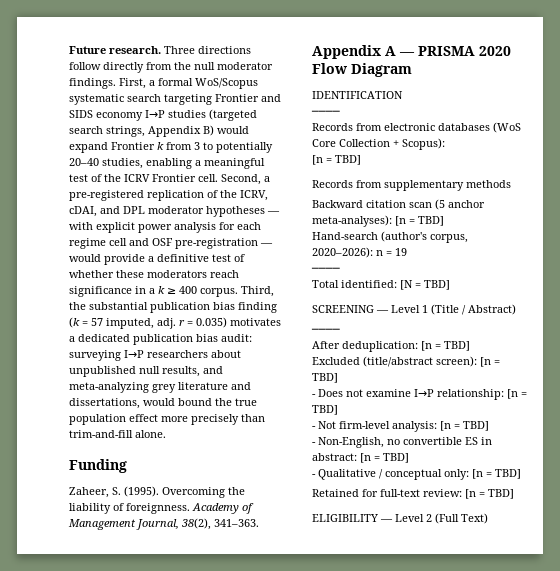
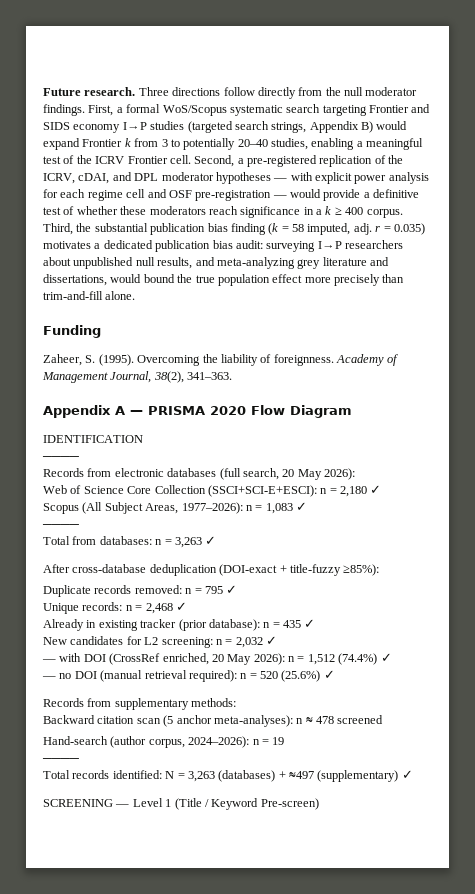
- Third, the substantial publication bias finding (k = 57 imputed, adj. r = 0.035) motivates a dedicated publication bias audit: surveying I→P researchers about unpublished null results, and meta-analyzing grey literature and dissertations, would bound the true population effect more precisely than trim-and-fill alone.
+ Third, the substantial publication bias finding (k = 58 imputed, adj. r = 0.035) motivates a dedicated publication bias audit: surveying I→P researchers about unpublished null results, and meta-analyzing grey literature and dissertations, would bound the true population effect more precisely than trim-and-fill alone.
- Records from electronic databases (WoS Core Collection + Scopus):
- [n = TBD]
+ Records from electronic databases (full search, 20 May 2026):
+ Web of Science Core Collection (SSCI+SCI-E+ESCI): n = 2,180 ✓
+ Scopus (All Subject Areas, 1977–2026): n = 1,083 ✓
+ ────
+ Total from databases: n = 3,263 ✓
+ After cross-database deduplication (DOI-exact + title-fuzzy ≥85%):
+ Duplicate records removed: n = 795 ✓
+ Unique records: n = 2,468 ✓
+ Already in existing tracker (prior database): n = 435 ✓
+ New candidates for L2 screening: n = 2,032 ✓
+ — with DOI (CrossRef enriched, 20 May 2026): n = 1,512 (74.4%) ✓
+ — no DOI (manual retrieval required): n = 520 (25.6%) ✓
- Records from supplementary methods
+ Records from supplementary methods:
- Backward citation scan (5 anchor meta-analyses): [n = TBD]
- Hand-search (author's corpus, 2020–2026): n = 19
+ Backward citation scan (5 anchor meta-analyses): n ≈ 478 screened
+ Hand-search (author corpus, 2024–2026): n = 19
- Total identified: [N = TBD]
+ Total records identified: N = 3,263 (databases) + ≈497 (supplementary) ✓
- SCREENING — Level 1 (Title / Abstract)
- ────
- After deduplication: [n = TBD]
- Excluded (title/abstract screen): [n = TBD]
- - Does not examine I→P relationship: [n = TBD]
- - Not firm-level analysis: [n = TBD]
- - Non-English, no convertible ES in abstract: [n = TBD]
- - Qualitative / conceptual only: [n = TBD]
- Retained for full-text review: [n = TBD]
- ELIGIBILITY — Level 2 (Full Text)
+ SCREENING — Level 1 (Title / Keyword Pre-screen)

